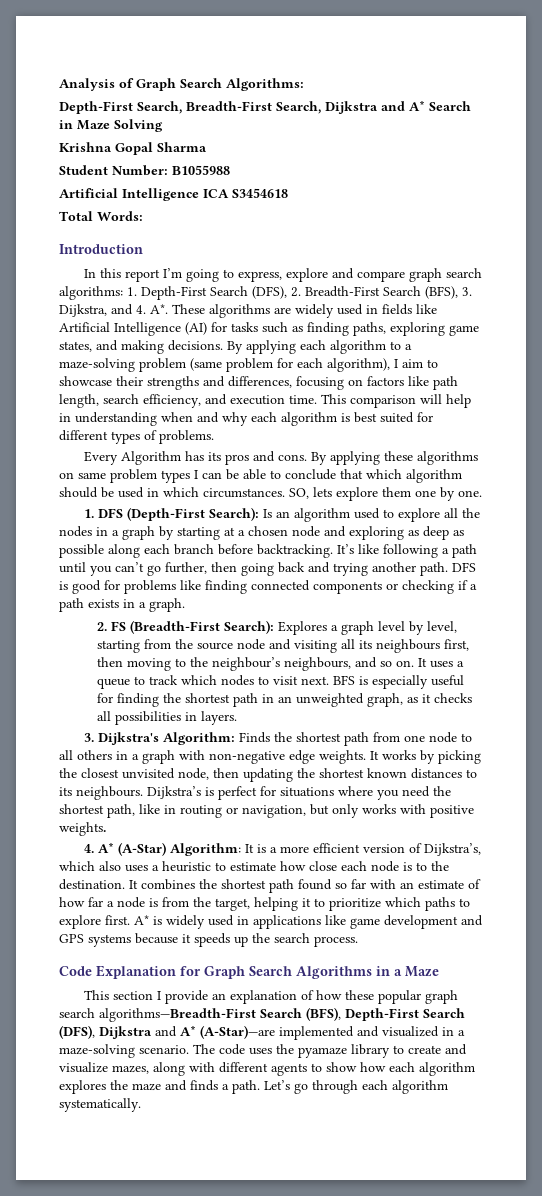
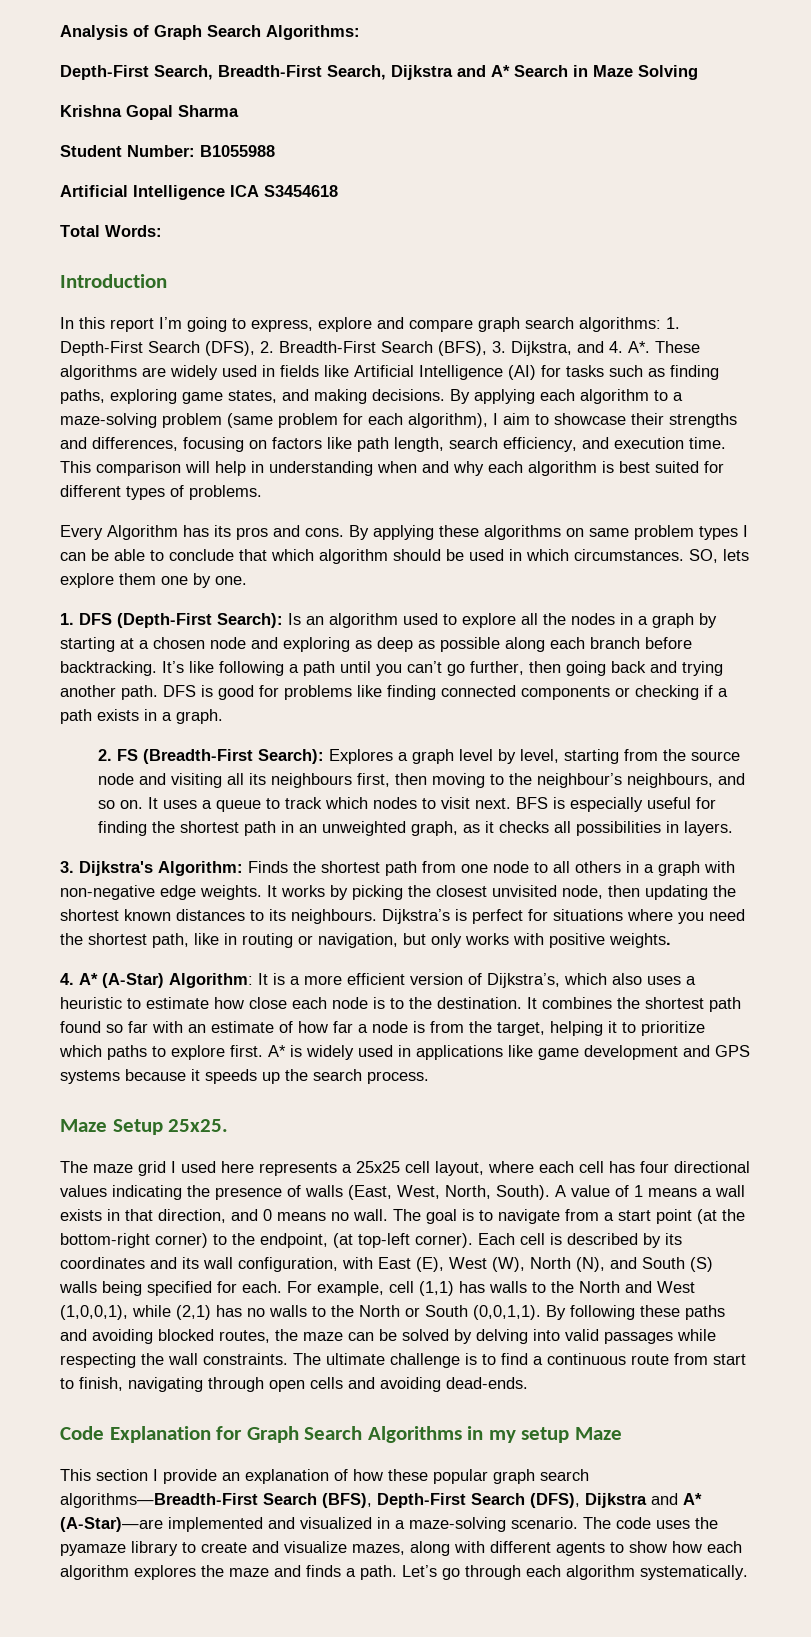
+ Maze Setup 25x25.
+ The maze grid I used here represents a 25x25 cell layout, where each cell has four directional values indicating the presence of walls (East, West, North, South). A value of 1 means a wall exists in that direction, and 0 means no wall. The goal is to navigate from a start point (at the bottom-right corner) to the endpoint, (at top-left corner). Each cell is described by its coordinates and its wall configuration, with East (E), West (W), North (N), and South (S) walls being specified for each. For example, cell (1,1) has walls to the North and West (1,0,0,1), while (2,1) has no walls to the North or South (0,0,1,1). By following these paths and avoiding blocked routes, the maze can be solved by delving into valid passages while respecting the wall constraints. The ultimate challenge is to find a continuous route from start to finish, navigating through open cells and avoiding dead-ends.
- Code Explanation for Graph Search Algorithms in a Maze
+ Code Explanation for Graph Search Algorithms in my setup Maze

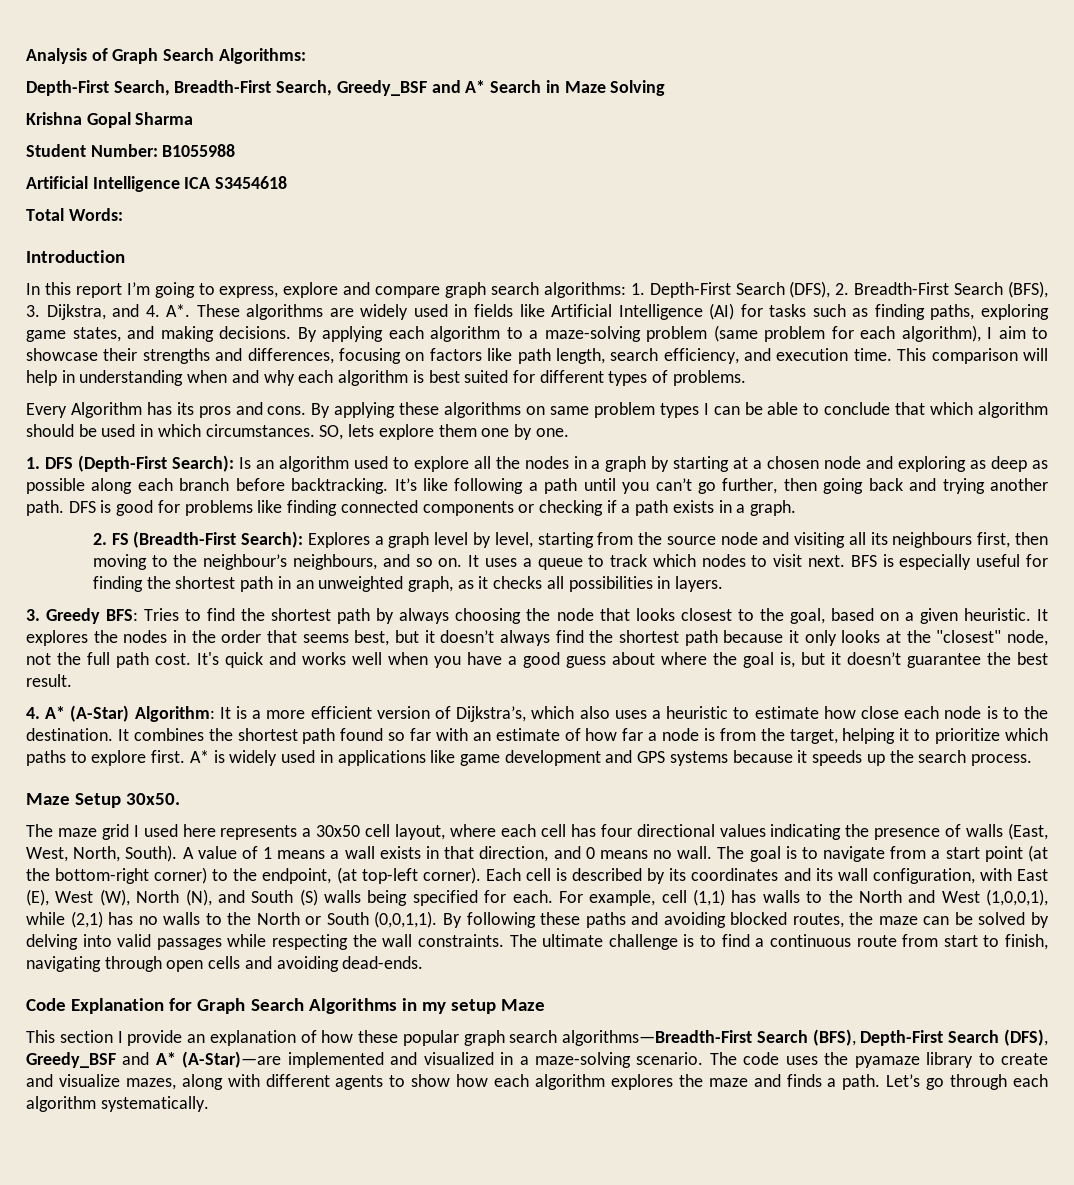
- Depth-First Search, Breadth-First Search, Dijkstra and A* Search in Maze Solving
+ Depth-First Search, Breadth-First Search, Greedy_BSF and A* Search in Maze Solving
- 3. Dijkstra's Algorithm: Finds the shortest path from one node to all others in a graph with non-negative edge weights. It works by picking the closest unvisited node, then updating the shortest known distances to its neighbours. Dijkstra’s is perfect for situations where you need the shortest path, like in routing or navigation, but only works with positive weights.
+ 3. Greedy BFS: Tries to find the shortest path by always choosing the node that looks closest to the goal, based on a given heuristic. It explores the nodes in the order that seems best, but it doesn’t always find the shortest path because it only looks at the "closest" node, not the full path cost. It's quick and works well when you have a good guess about where the goal is, but it doesn’t guarantee the best result.
- Maze Setup 25x25.
+ Maze Setup 30x50.
- The maze grid I used here represents a 25x25 cell layout, where each cell has four directional values indicating the presence of walls (East, West, North, South).
+ The maze grid I used here represents a 30x50 cell layout, where each cell has four directional values indicating the presence of walls (East, West, North, South).
- This section I provide an explanation of how these popular graph search algorithms—Breadth-First Search (BFS), Depth-First Search (DFS), Dijkstra and A* (A-Star)—are implemented and visualized in a maze-solving scenario.
+ This section I provide an explanation of how these popular graph search algorithms—Breadth-First Search (BFS), Depth-First Search (DFS), Greedy_BSF and A* (A-Star)—are implemented and visualized in a maze-solving scenario.

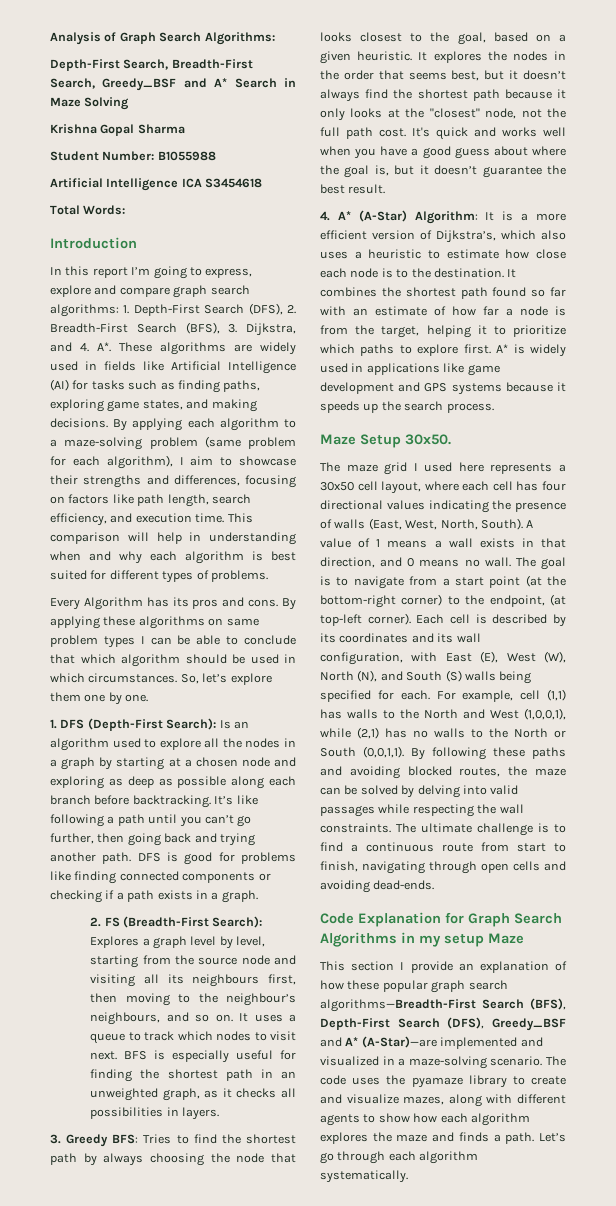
- SO, lets explore them one by one.
+ So, let’s explore them one by one.

